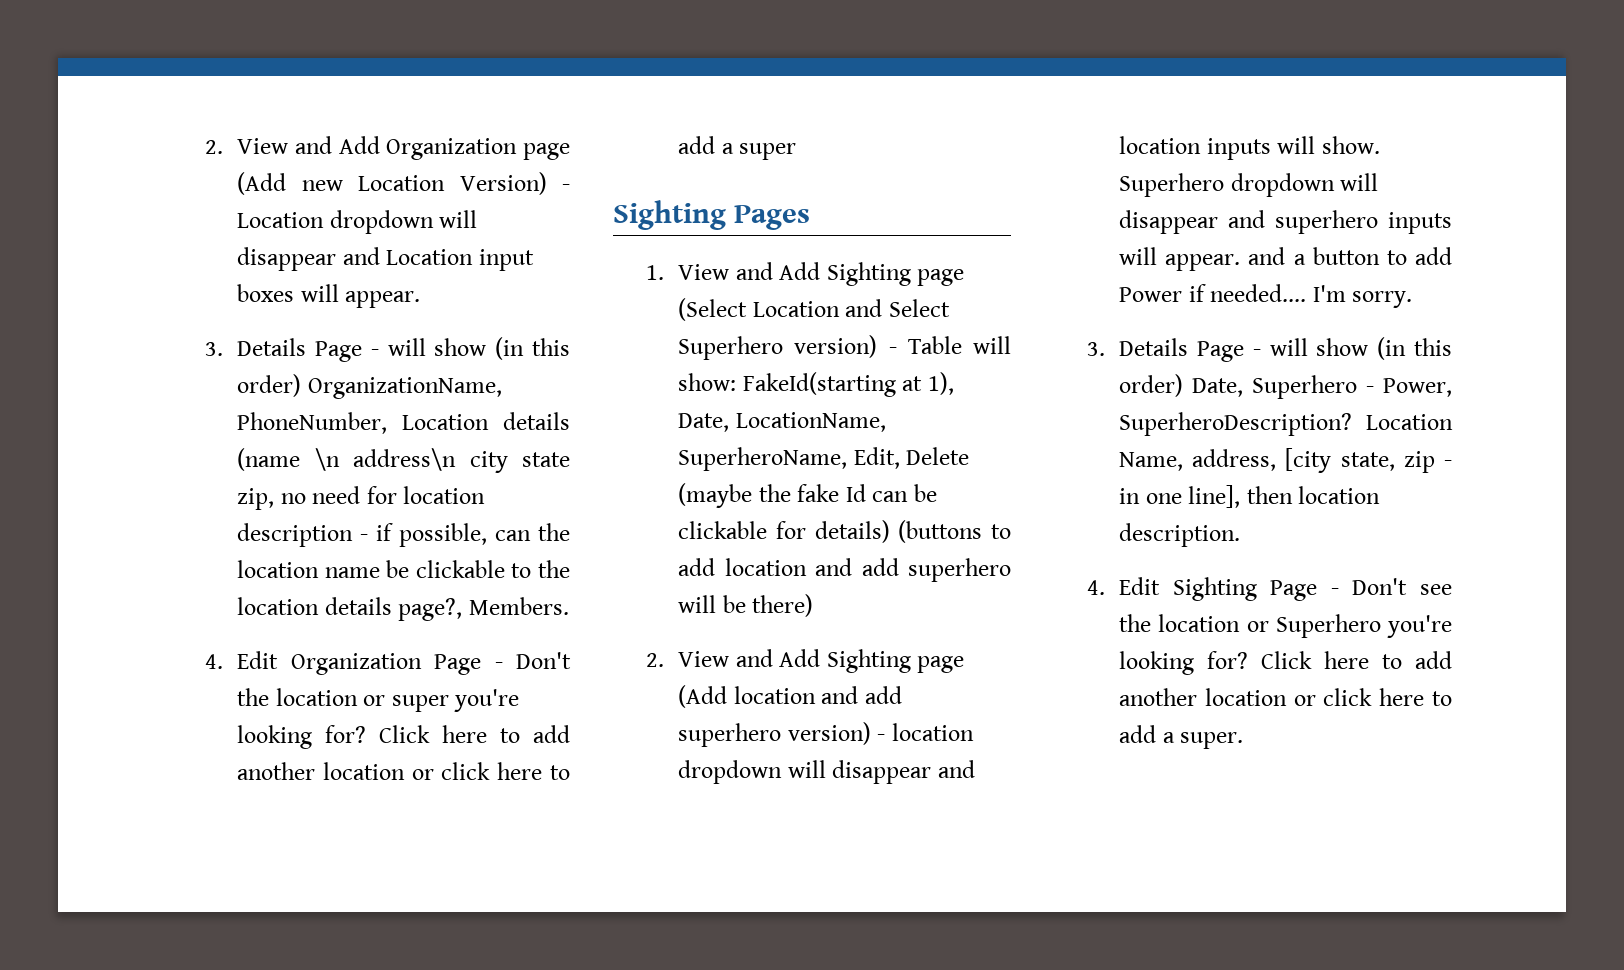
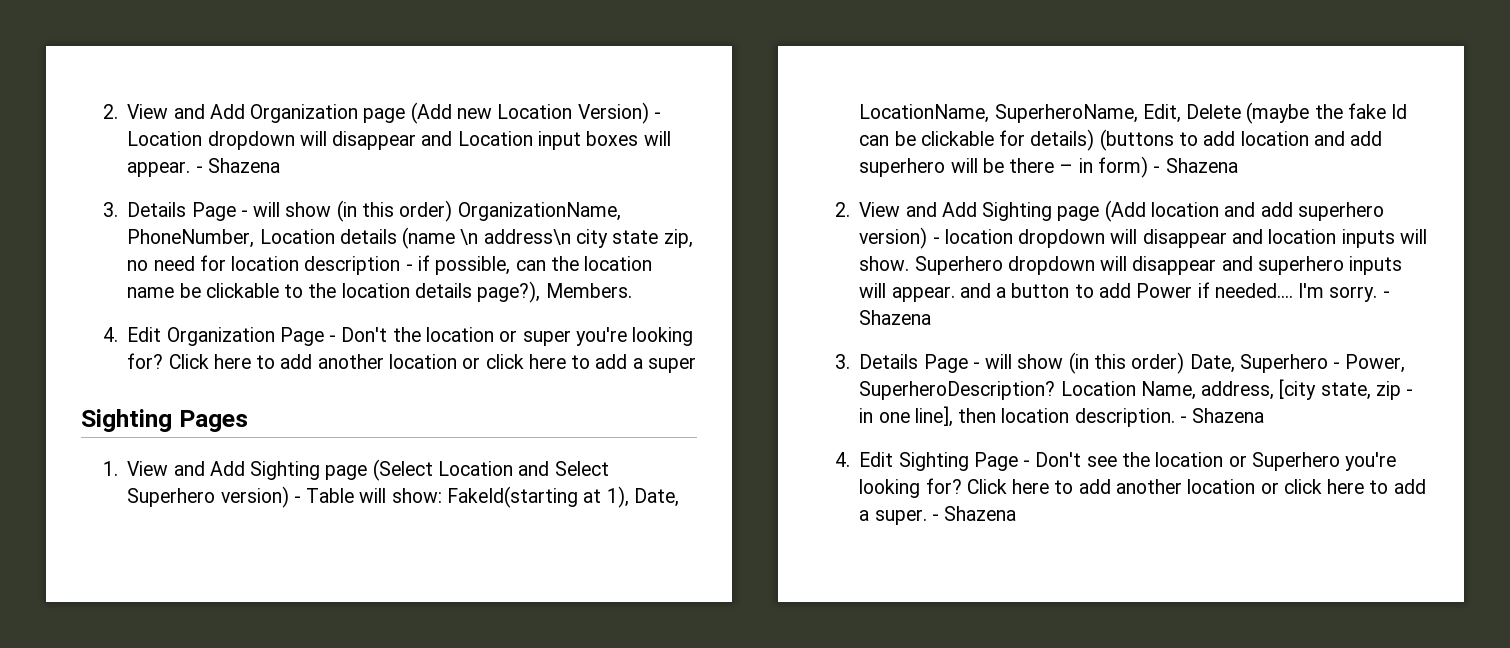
- 2. View and Add Organization page (Add new Location Version) - Location dropdown will disappear and Location input boxes will appear.
+ 2. View and Add Organization page (Add new Location Version) - Location dropdown will disappear and Location input boxes will appear. - Shazena
- 3. Details Page - will show (in this order) OrganizationName, PhoneNumber, Location details (name \n address\n city state zip, no need for location description - if possible, can the location name be clickable to the location details page?, Members.
+ 3. Details Page - will show (in this order) OrganizationName, PhoneNumber, Location details (name \n address\n city state zip, no need for location description - if possible, can the location name be clickable to the location details page?), Members.
- 1. View and Add Sighting page (Select Location and Select Superhero version) - Table will show: FakeId(starting at 1), Date, LocationName, SuperheroName, Edit, Delete (maybe the fake Id can be clickable for details) (buttons to add location and add superhero will be there)
+ 1. View and Add Sighting page (Select Location and Select Superhero version) - Table will show: FakeId(starting at 1), Date, LocationName, SuperheroName, Edit, Delete (maybe the fake Id can be clickable for details) (buttons to add location and add superhero will be there – in form) - Shazena
- I'm sorry.
+ I'm sorry. - Shazena
- Location Name, address, [city state, zip - in one line], then location description.
+ Location Name, address, [city state, zip - in one line], then location description. - Shazena
- Click here to add another location or click here to add a super.
+ Click here to add another location or click here to add a super. - Shazena

